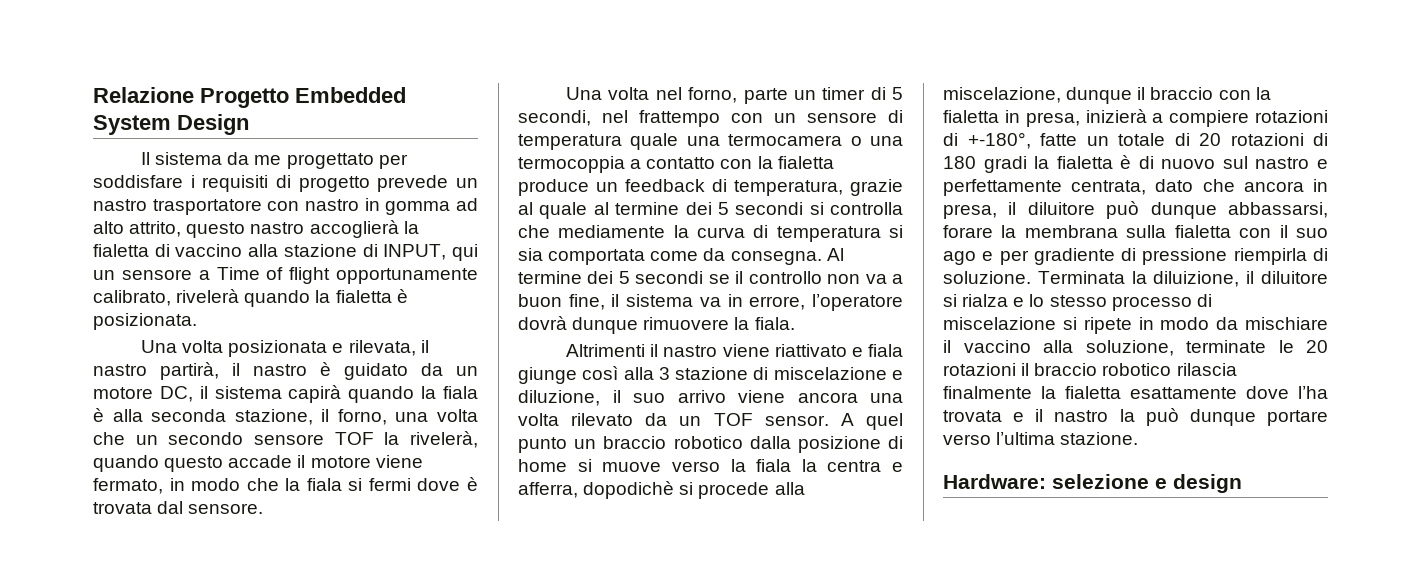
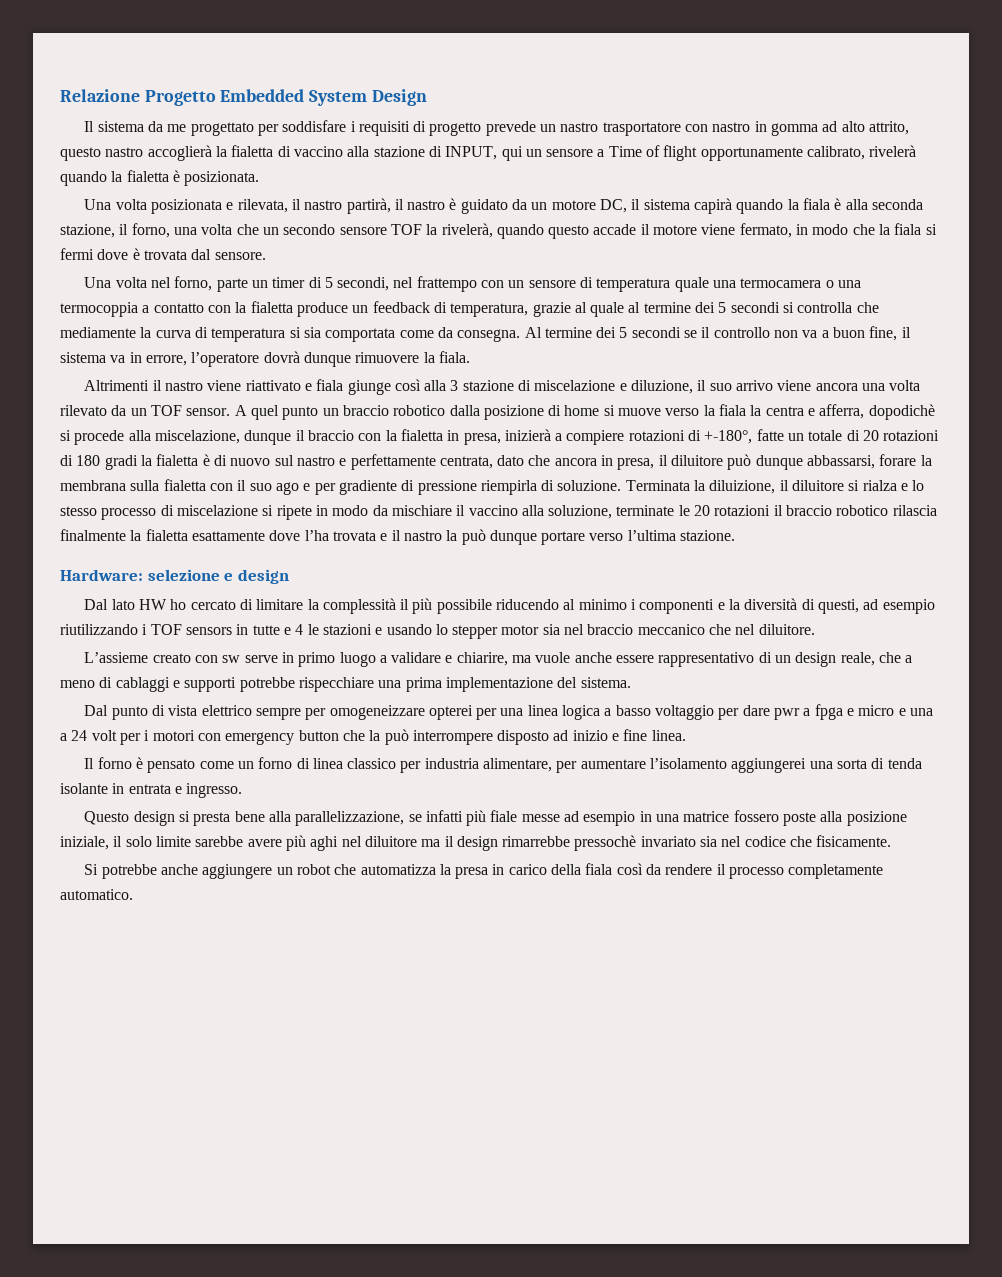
+ Dal lato HW ho cercato di limitare la complessità il più possibile riducendo al minimo i componenti e la diversità di questi, ad esempio riutilizzando i TOF sensors in tutte e 4 le stazioni e usando lo stepper motor sia nel braccio meccanico che nel diluitore.
+ L’assieme creato con sw serve in primo luogo a validare e chiarire, ma vuole anche essere rappresentativo di un design reale, che a meno di cablaggi e supporti potrebbe rispecchiare una prima implementazione del sistema.
+ Dal punto di vista elettrico sempre per omogeneizzare opterei per una linea logica a basso voltaggio per dare pwr a fpga e micro e una a 24 volt per i motori con emergency button che la può interrompere disposto ad inizio e fine linea.
+ Il forno è pensato come un forno di linea classico per industria alimentare, per aumentare l’isolamento aggiungerei una sorta di tenda isolante in entrata e ingresso.
+ Questo design si presta bene alla parallelizzazione, se infatti più fiale messe ad esempio in una matrice fossero poste alla posizione iniziale, il solo limite sarebbe avere più aghi nel diluitore ma il design rimarrebbe pressochè invariato sia nel codice che fisicamente.
+ Si potrebbe anche aggiungere un robot che automatizza la presa in carico della fiala così da rendere il processo completamente automatico.

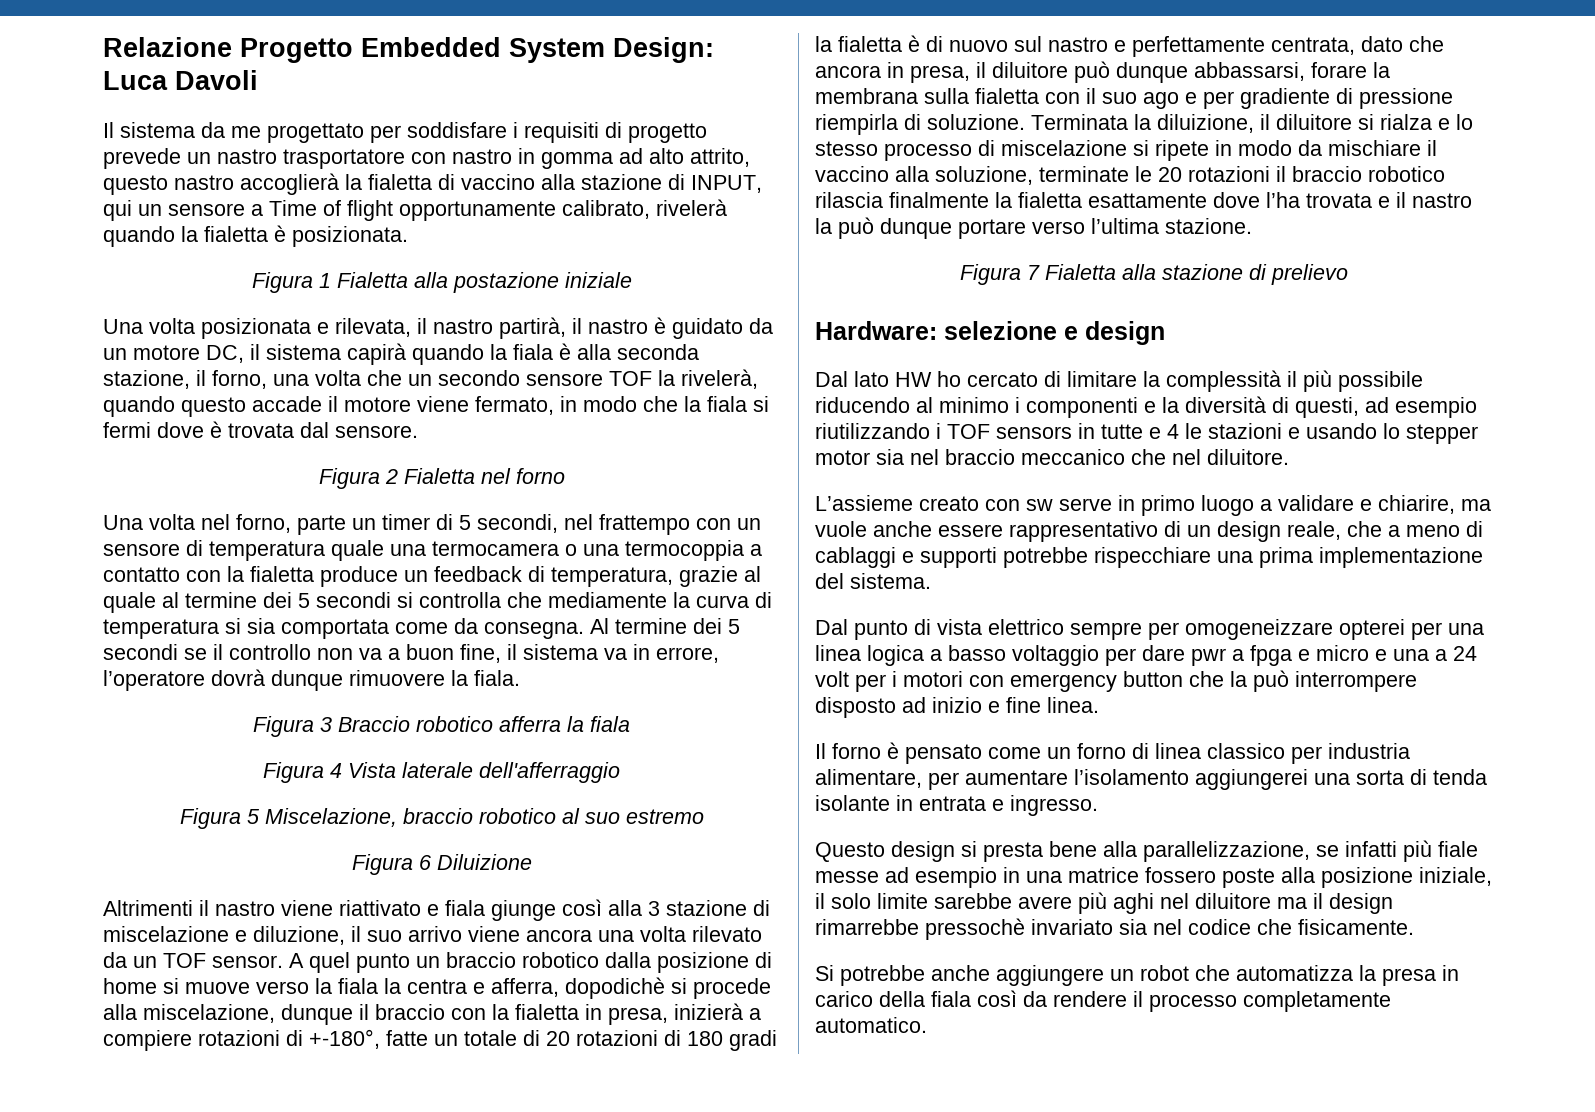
- Relazione Progetto Embedded System Design
+ Relazione Progetto Embedded System Design: Luca Davoli
+ Figura 1 Fialetta alla postazione iniziale
+ Figura 2 Fialetta nel forno
+ Figura 3 Braccio robotico afferra la fiala
+ Figura 4 Vista laterale dell'afferraggio
+ Figura 5 Miscelazione, braccio robotico al suo estremo
+ Figura 6 Diluizione
+ Figura 7 Fialetta alla stazione di prelievo

